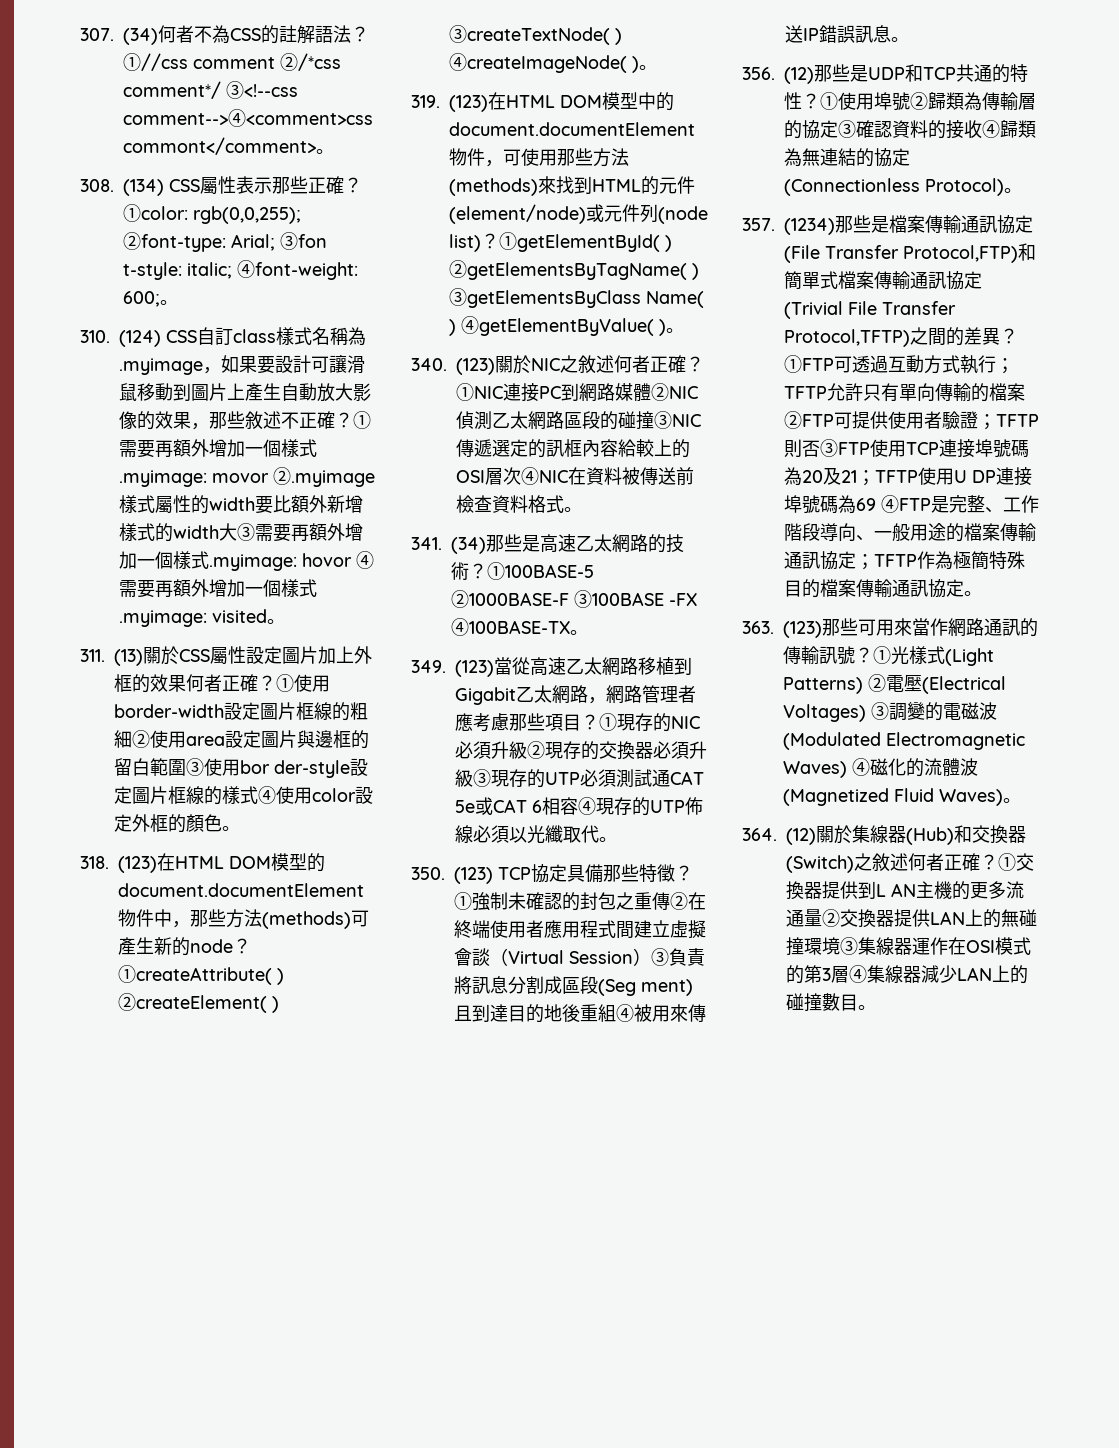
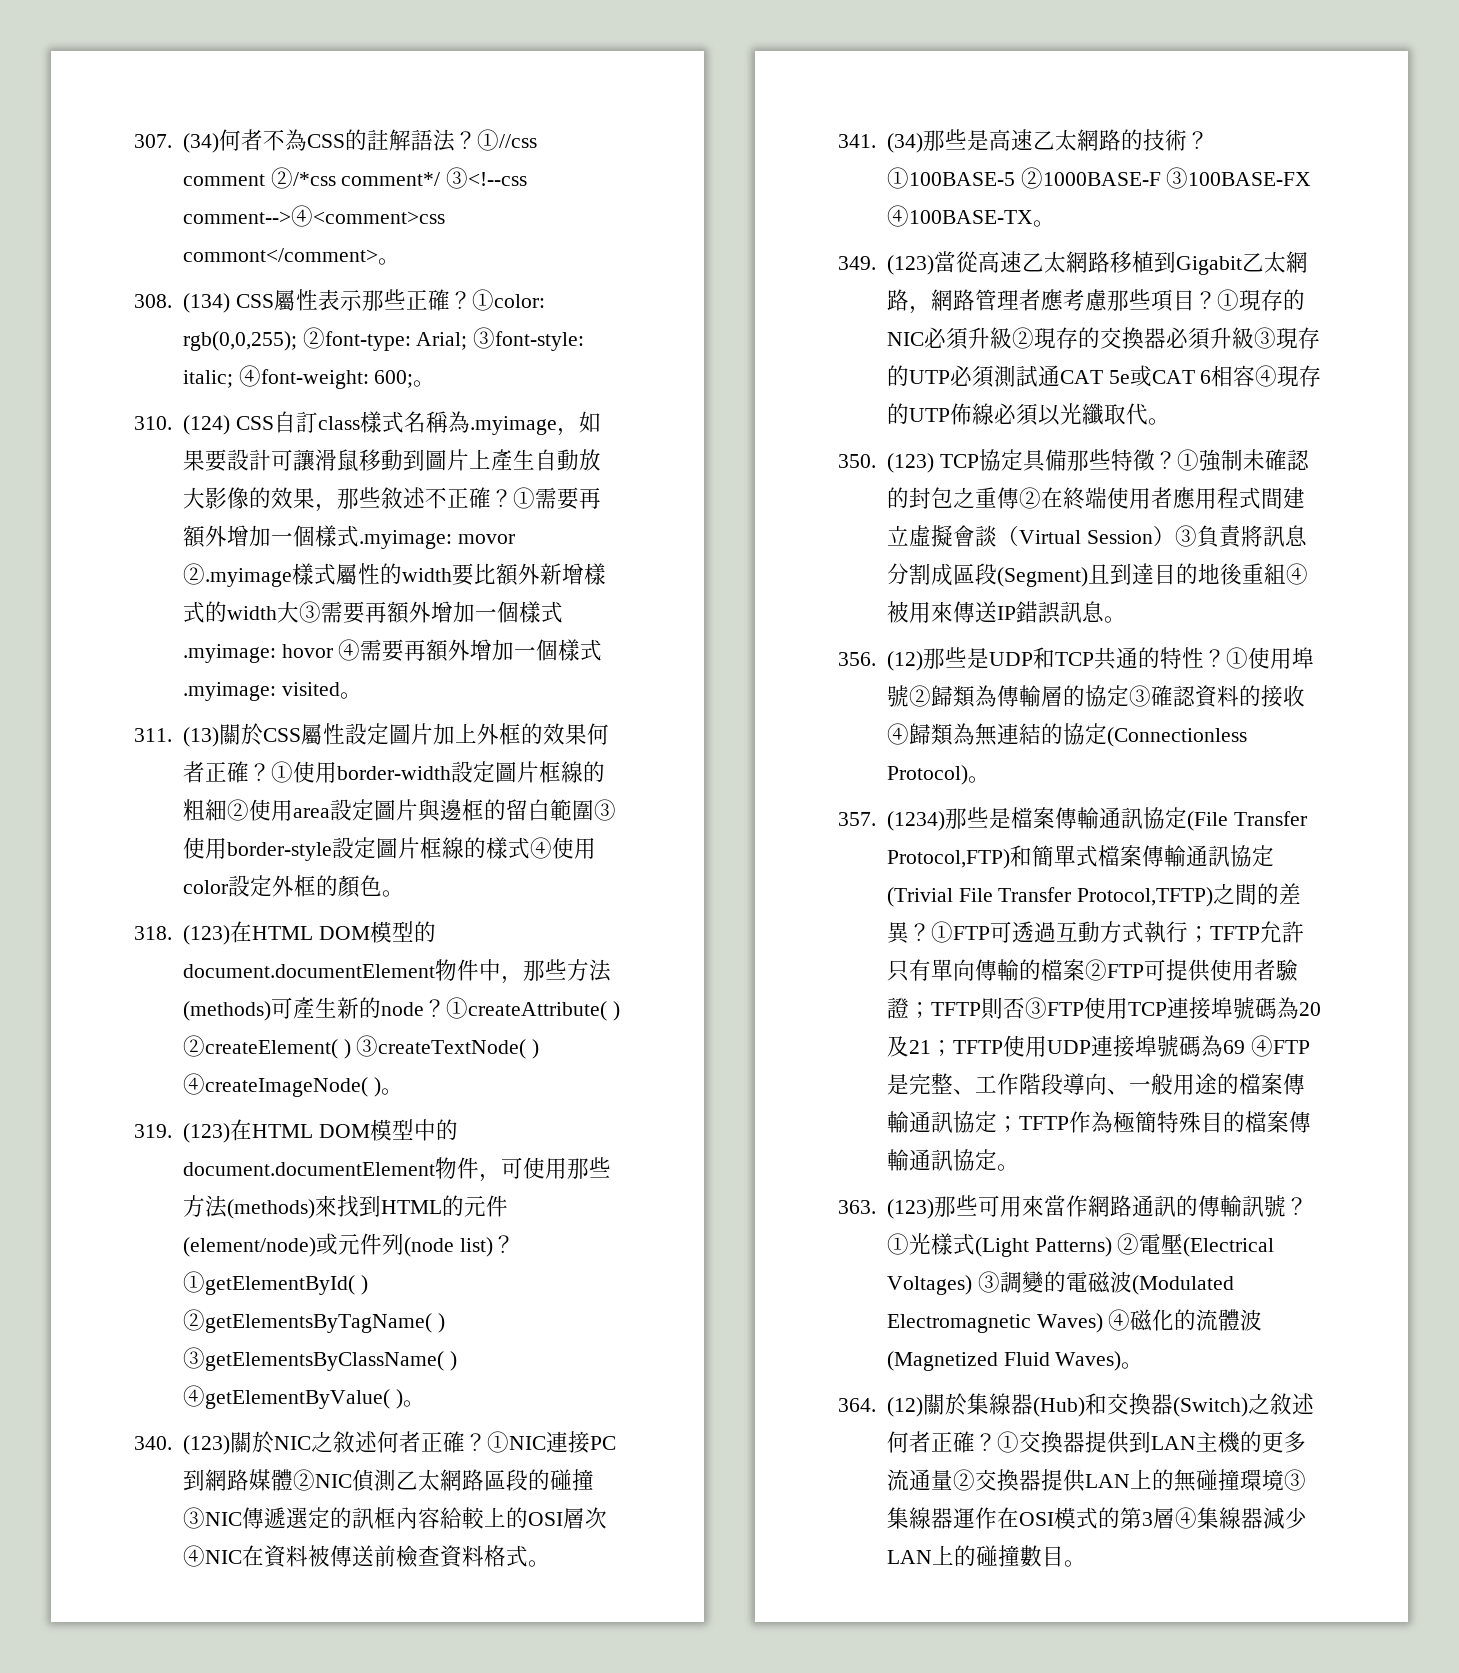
- ①color: rgb(0,0,255); ②font-type: Arial; ③fon t-style: italic; ④font-weight: 600;。
+ ①color: rgb(0,0,255); ②font-type: Arial; ③font-style: italic; ④font-weight: 600;。
- ①使用border-width設定圖片框線的粗細②使用area設定圖片與邊框的留白範圍③使用bor der-style設定圖片框線的樣式④使用color設定外框的顏色。
+ ①使用border-width設定圖片框線的粗細②使用area設定圖片與邊框的留白範圍③使用border-style設定圖片框線的樣式④使用color設定外框的顏色。
- ①getElementById( ) ②getElementsByTagName( ) ③getElementsByClass Name( ) ④getElementByValue( )。
+ ①getElementById( ) ②getElementsByTagName( ) ③getElementsByClassName( ) ④getElementByValue( )。
- ①100BASE-5 ②1000BASE-F ③100BASE -FX ④100BASE-TX。
+ ①100BASE-5 ②1000BASE-F ③100BASE-FX ④100BASE-TX。
- ①強制未確認的封包之重傳②在終端使用者應用程式間建立虛擬會談（Virtual Session）③負責將訊息分割成區段(Seg ment)且到達目的地後重組④被用來傳送IP錯誤訊息。
+ ①強制未確認的封包之重傳②在終端使用者應用程式間建立虛擬會談（Virtual Session）③負責將訊息分割成區段(Segment)且到達目的地後重組④被用來傳送IP錯誤訊息。
- ①FTP可透過互動方式執行；TFTP允許只有單向傳輸的檔案②FTP可提供使用者驗證；TFTP則否③FTP使用TCP連接埠號碼為20及21；TFTP使用U DP連接埠號碼為69 ④FTP是完整、工作階段導向、一般用途的檔案傳輸通訊協定；TFTP作為極簡特殊目的檔案傳輸通訊協定。
+ ①FTP可透過互動方式執行；TFTP允許只有單向傳輸的檔案②FTP可提供使用者驗證；TFTP則否③FTP使用TCP連接埠號碼為20及21；TFTP使用UDP連接埠號碼為69 ④FTP是完整、工作階段導向、一般用途的檔案傳輸通訊協定；TFTP作為極簡特殊目的檔案傳輸通訊協定。
- ①交換器提供到L AN主機的更多流通量②交換器提供LAN上的無碰撞環境③集線器運作在OSI模式的第3層④集線器減少LAN上的碰撞數目。
+ ①交換器提供到LAN主機的更多流通量②交換器提供LAN上的無碰撞環境③集線器運作在OSI模式的第3層④集線器減少LAN上的碰撞數目。

